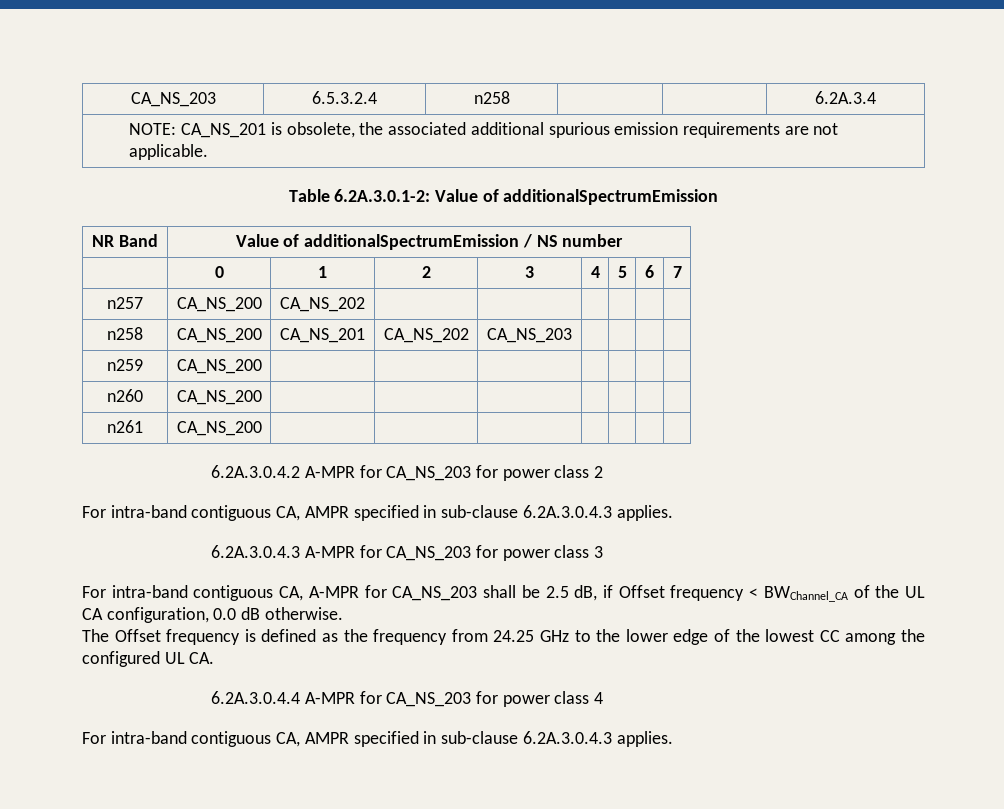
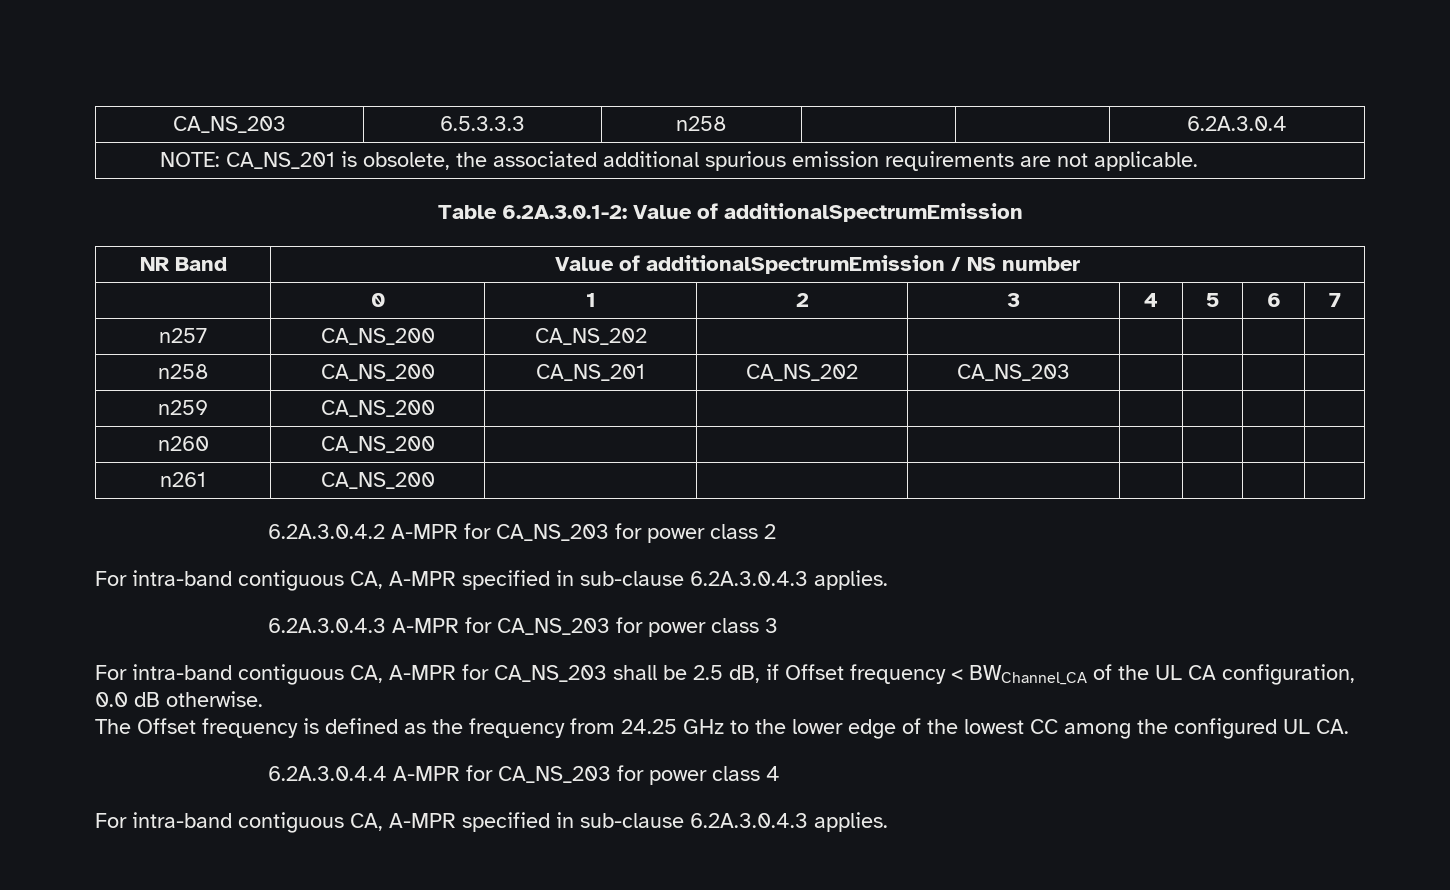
- CA_NS_203 | 6.5.3.2.4 | n258 | | | 6.2A.3.4
+ CA_NS_203 | 6.5.3.3.3 | n258 | | | 6.2A.3.0.4
  6.2A.3.0.4.2 A-MPR for CA_NS_203 for power class 2
- For intra-band contiguous CA, AMPR specified in sub-clause 6.2A.3.0.4.3 applies.
+ For intra-band contiguous CA, A-MPR specified in sub-clause 6.2A.3.0.4.3 applies.
  6.2A.3.0.4.4 A-MPR for CA_NS_203 for power class 4
- For intra-band contiguous CA, AMPR specified in sub-clause 6.2A.3.0.4.3 applies.
+ For intra-band contiguous CA, A-MPR specified in sub-clause 6.2A.3.0.4.3 applies.

